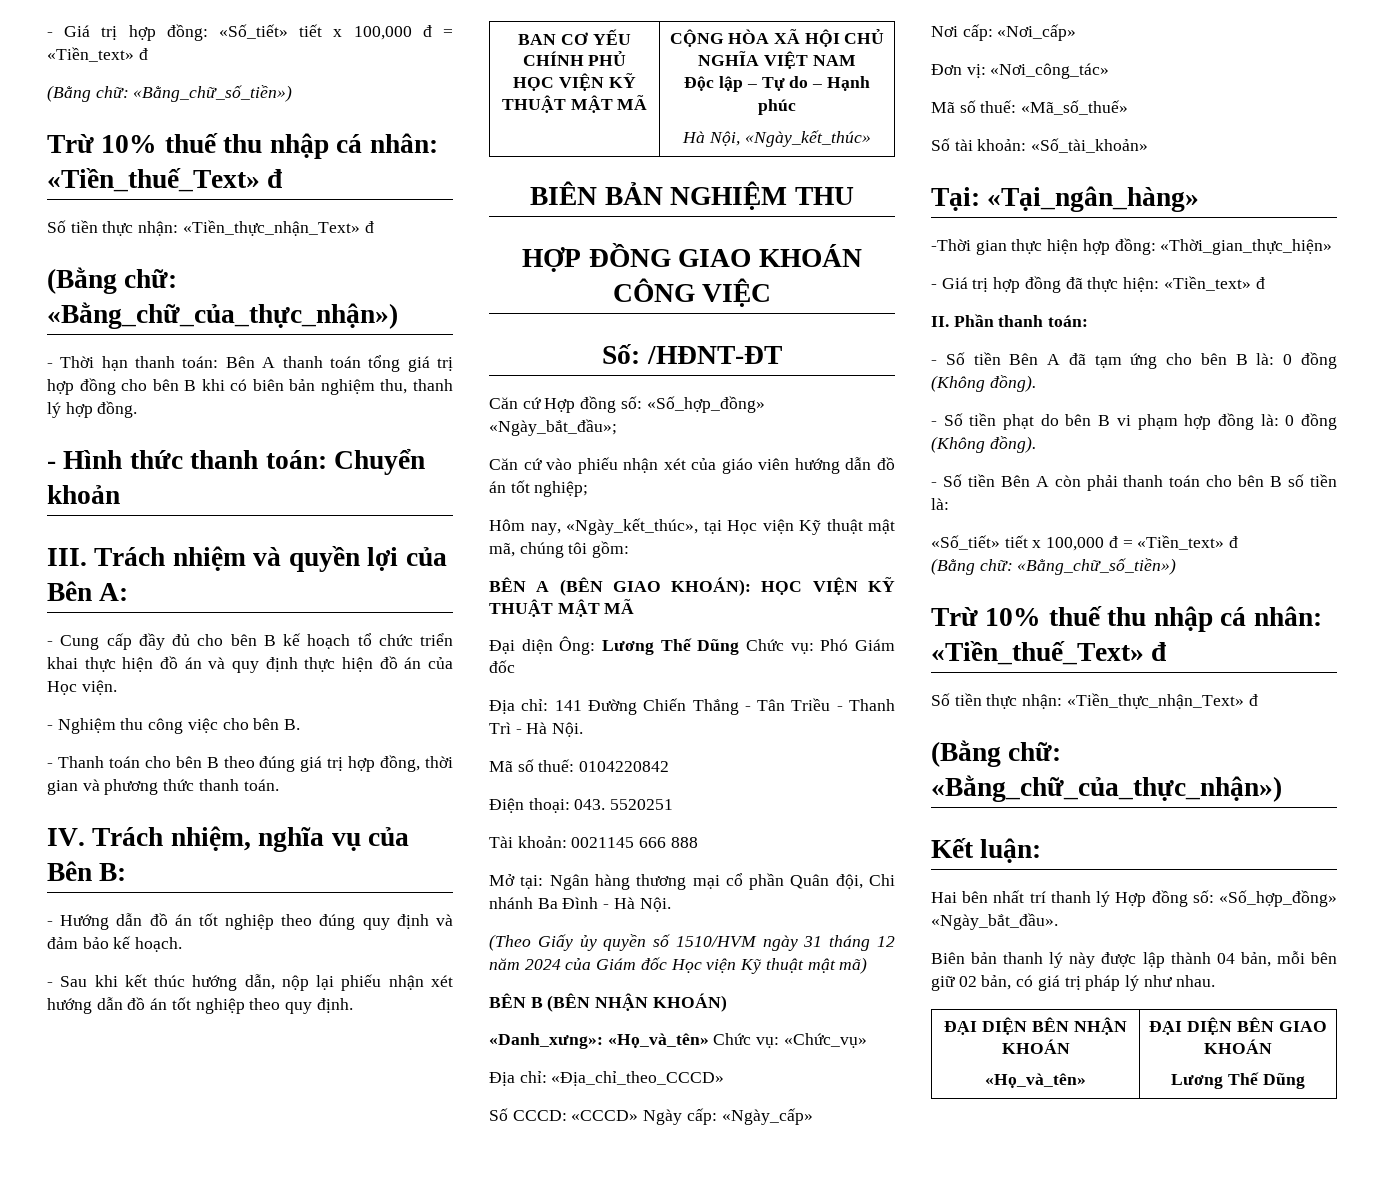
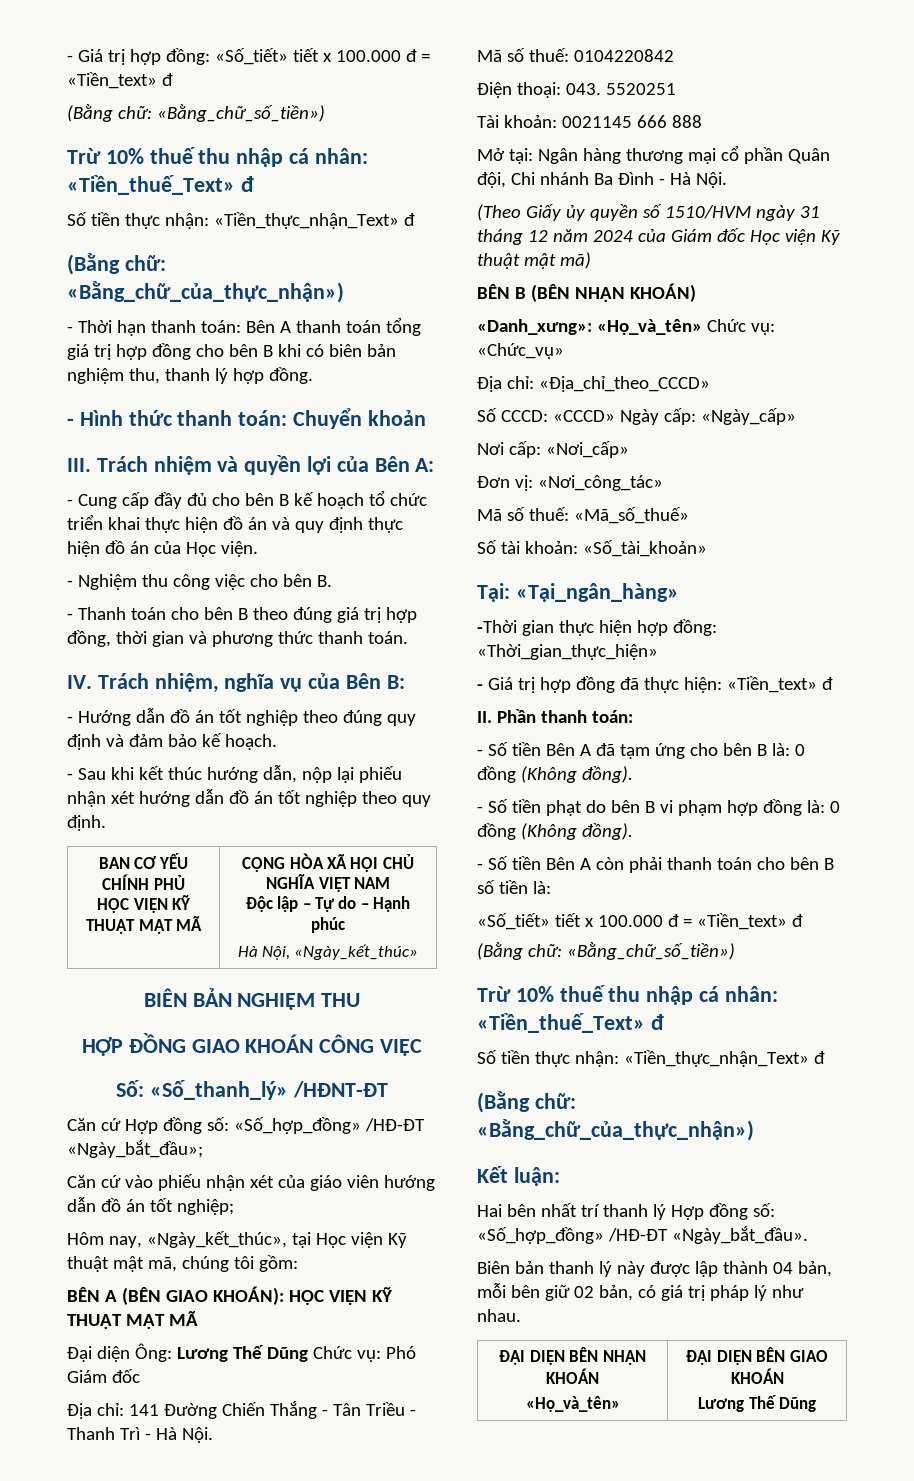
- - Giá trị hợp đồng: «Số_tiết» tiết x 100,000 đ = «Tiền_text» đ
+ - Giá trị hợp đồng: «Số_tiết» tiết x 100.000 đ = «Tiền_text» đ
- Số: /HĐNT-ĐT
+ Số: «Số_thanh_lý» /HĐNT-ĐT
- Căn cứ Hợp đồng số: «Số_hợp_đồng» «Ngày_bắt_đầu»;
+ Căn cứ Hợp đồng số: «Số_hợp_đồng» /HĐ-ĐT «Ngày_bắt_đầu»;
  - Số tiền Bên A còn phải thanh toán cho bên B số tiền là:
- «Số_tiết» tiết x 100,000 đ = «Tiền_text» đ
+ «Số_tiết» tiết x 100.000 đ = «Tiền_text» đ
- Hai bên nhất trí thanh lý Hợp đồng số: «Số_hợp_đồng» «Ngày_bắt_đầu».
+ Hai bên nhất trí thanh lý Hợp đồng số: «Số_hợp_đồng» /HĐ-ĐT «Ngày_bắt_đầu».

